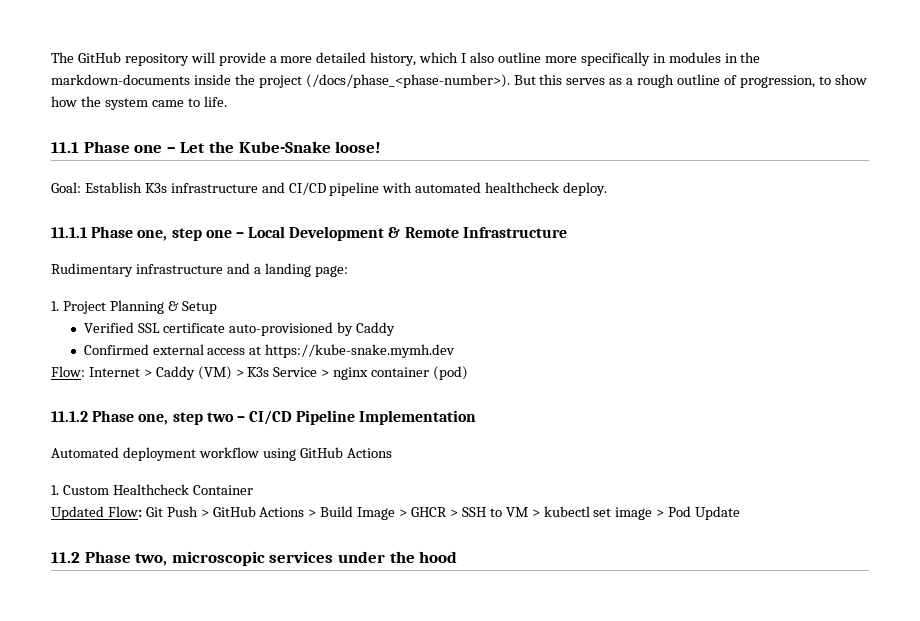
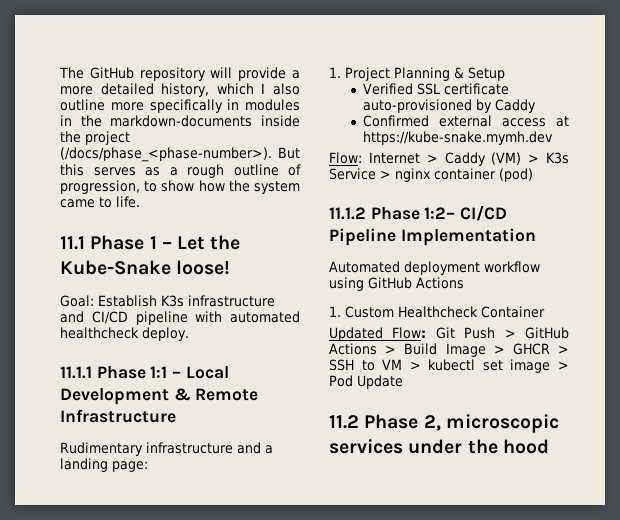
- 11.1 Phase one – Let the Kube-Snake loose!
+ 11.1 Phase 1 – Let the Kube-Snake loose!
- 11.1.1 Phase one, step one – Local Development & Remote Infrastructure
+ 11.1.1 Phase 1:1 – Local Development & Remote Infrastructure
- 11.1.2 Phase one, step two – CI/CD Pipeline Implementation
+ 11.1.2 Phase 1:2– CI/CD Pipeline Implementation
- 11.2 Phase two, microscopic services under the hood
+ 11.2 Phase 2, microscopic services under the hood

